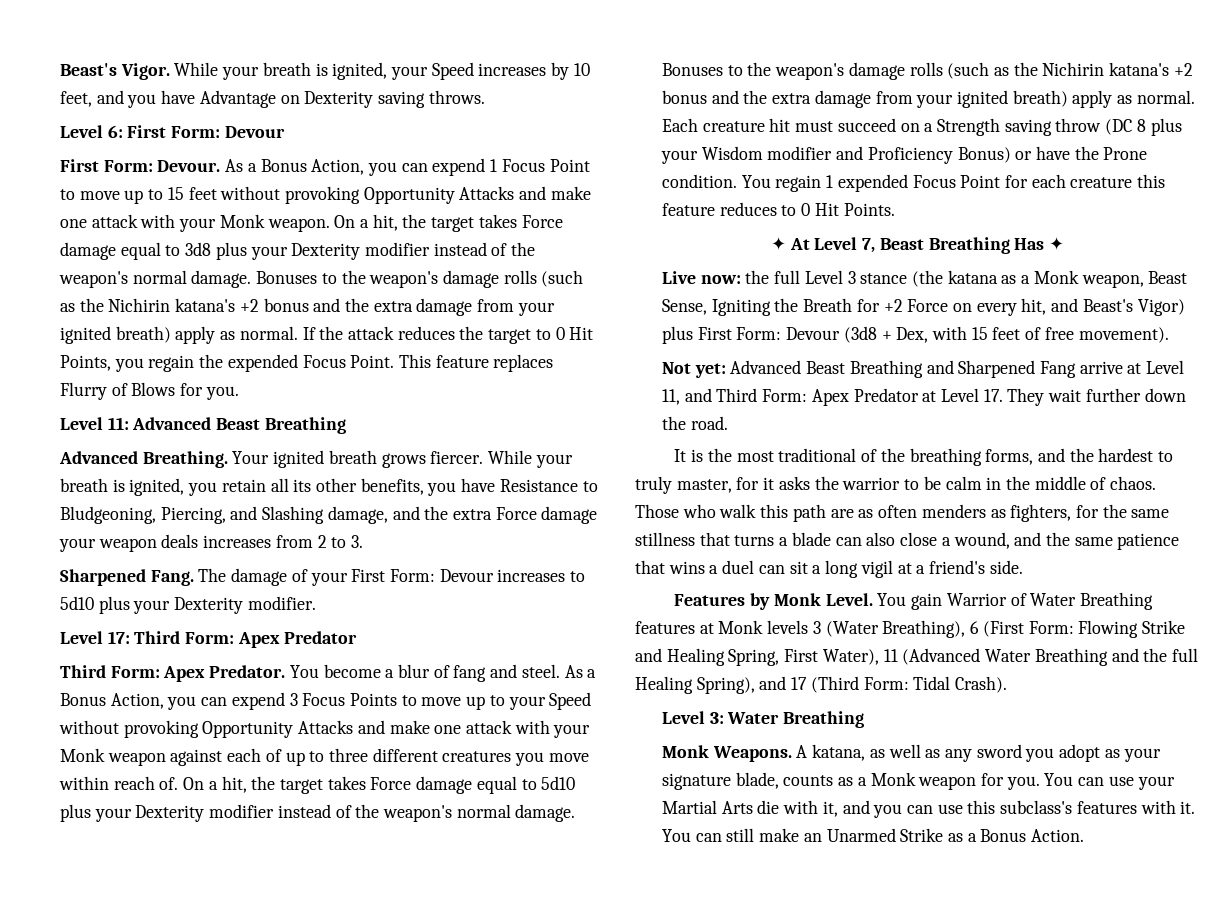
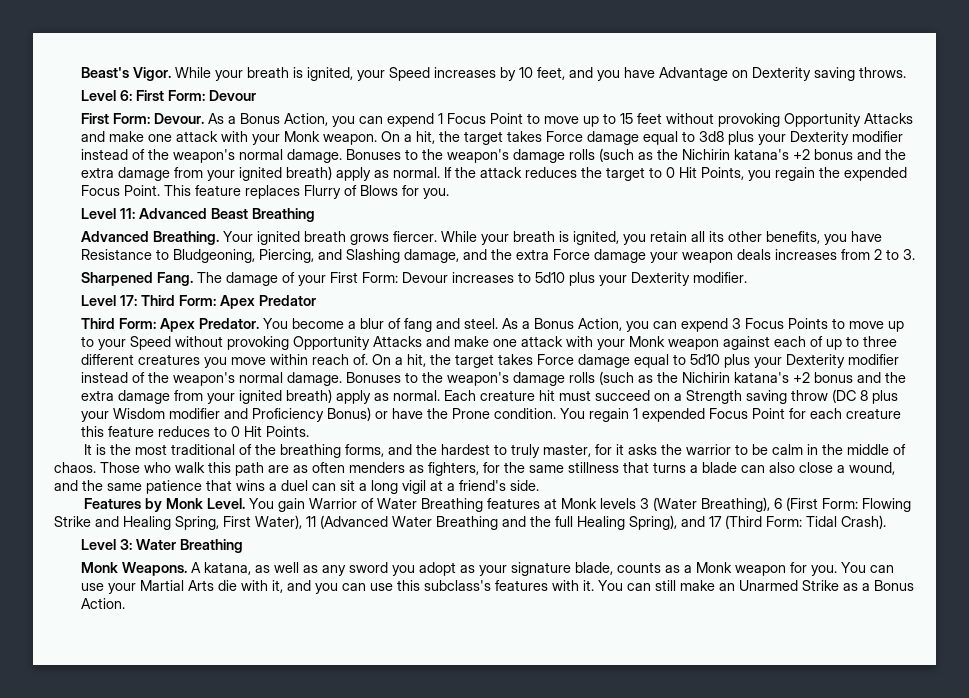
- ✦ At Level 7, Beast Breathing Has ✦
- Live now: the full Level 3 stance (the katana as a Monk weapon, Beast Sense, Igniting the Breath for +2 Force on every hit, and Beast's Vigor) plus First Form: Devour (3d8 + Dex, with 15 feet of free movement).
- Not yet: Advanced Beast Breathing and Sharpened Fang arrive at Level 11, and Third Form: Apex Predator at Level 17. They wait further down the road.

